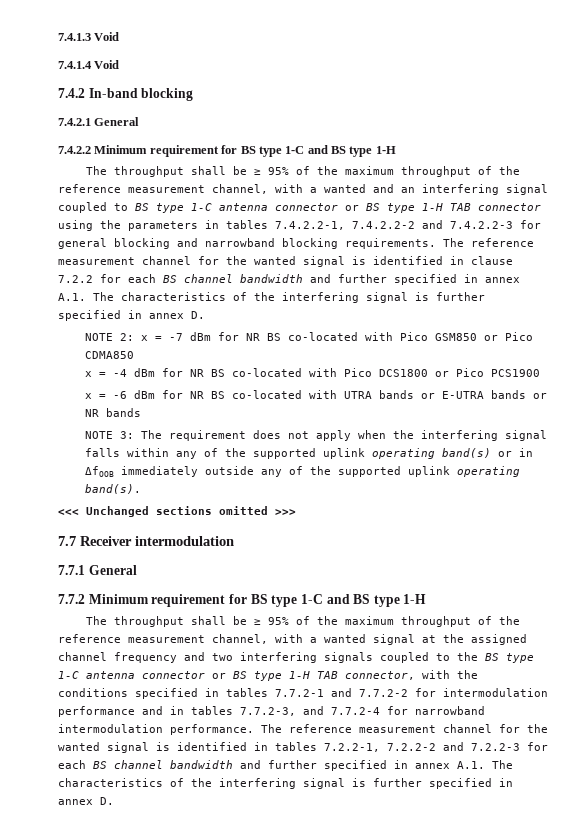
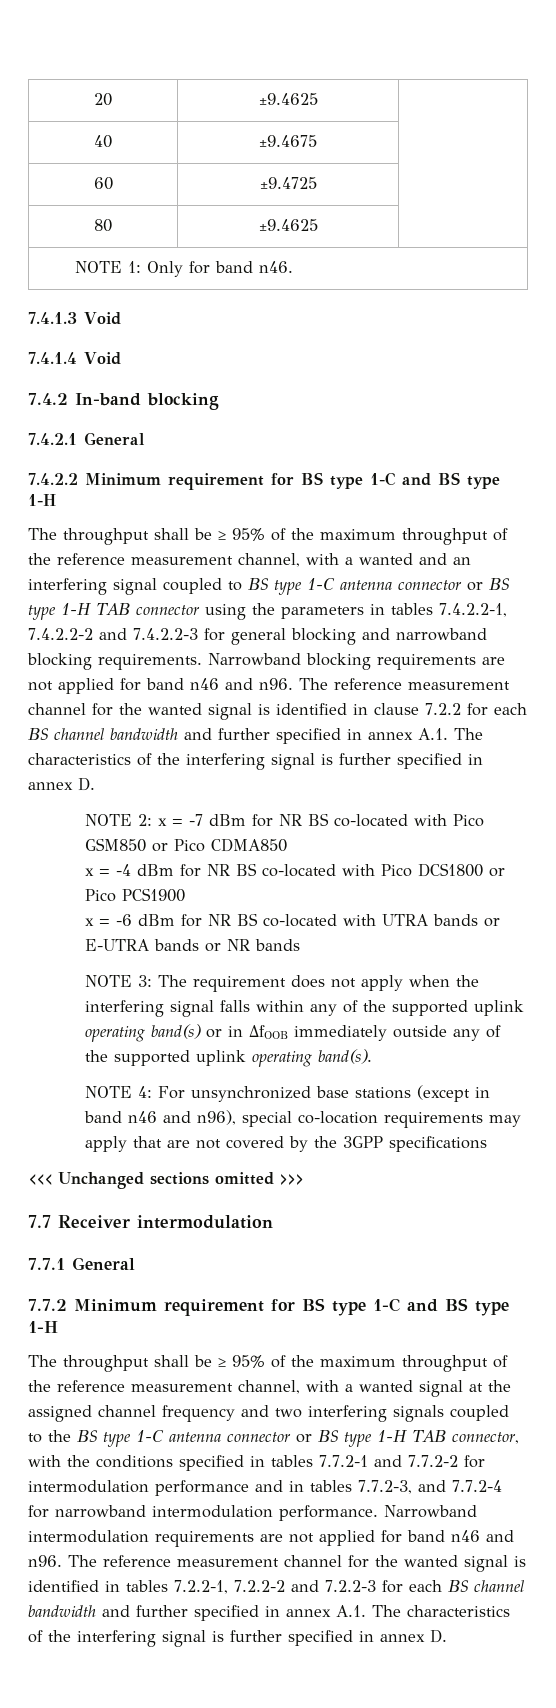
+ 20 | ±9.4625 |
+ 40 | ±9.4675 |
+ 60 | ±9.4725 |
+ 80 | ±9.4625 |
+ NOTE 1: Only for band n46.
+ Narrowband blocking requirements are not applied for band n46 and n96.
+ NOTE 4: For unsynchronized base stations (except in band n46 and n96), special co-location requirements may apply that are not covered by the 3GPP specifications
+ Narrowband intermodulation requirements are not applied for band n46 and n96.

